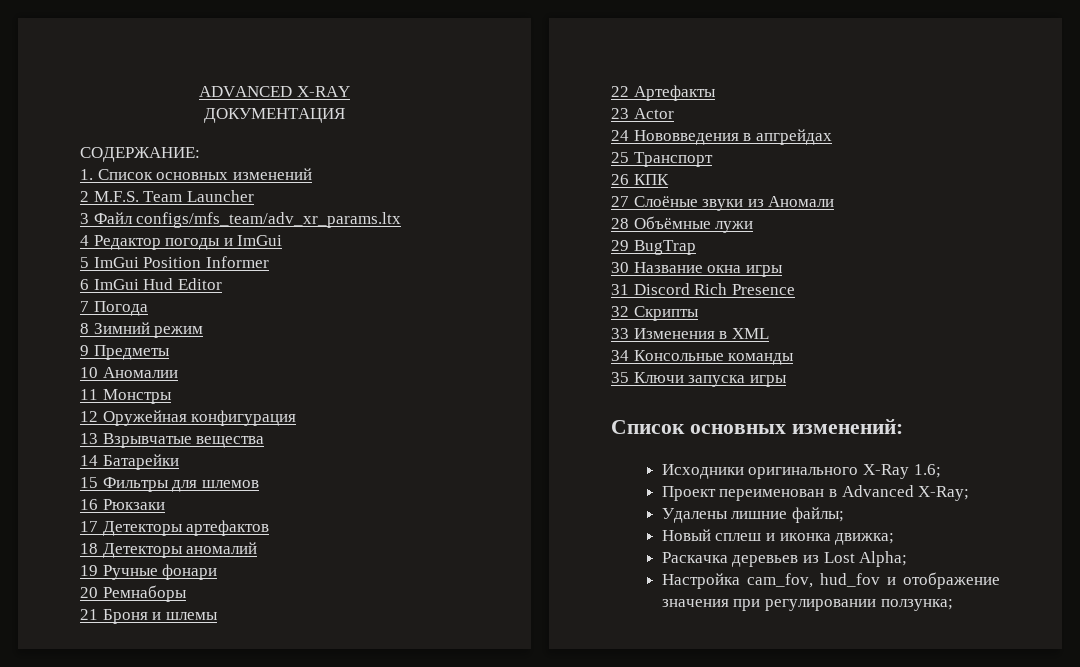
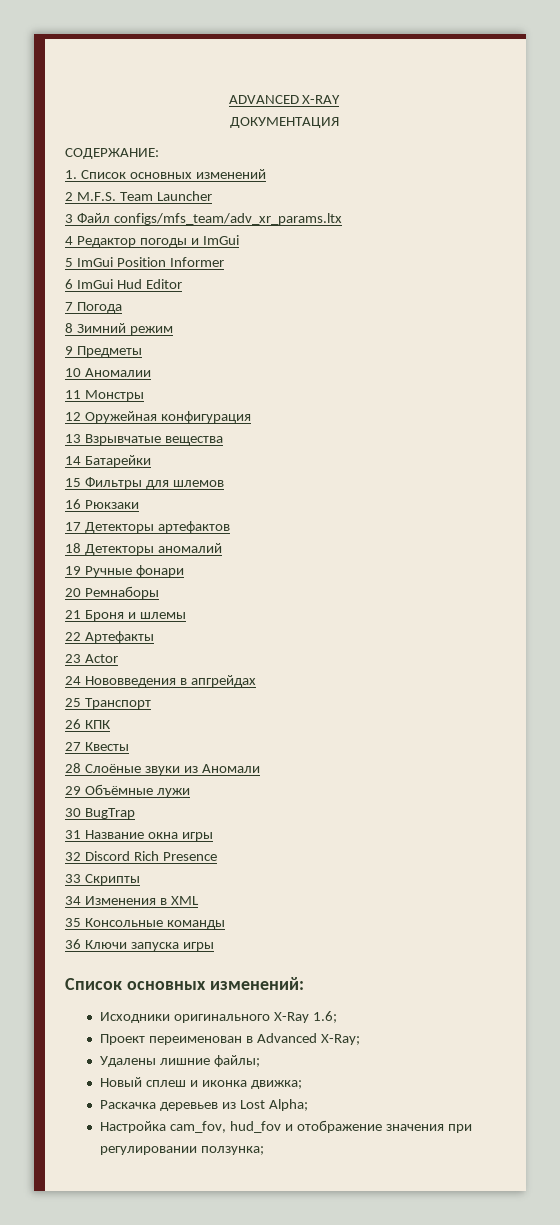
- 27 Слоёные звуки из Аномали
+ 27 Квесты
+ 28 Слоёные звуки из Аномали
- 28 Объёмные лужи
+ 29 Объёмные лужи
- 29 BugTrap
+ 30 BugTrap
- 30 Название окна игры
+ 31 Название окна игры
- 31 Discord Rich Presence
+ 32 Discord Rich Presence
- 32 Скрипты
+ 33 Скрипты
- 33 Изменения в XML
+ 34 Изменения в XML
- 34 Консольные команды
+ 35 Консольные команды
- 35 Ключи запуска игры
+ 36 Ключи запуска игры

